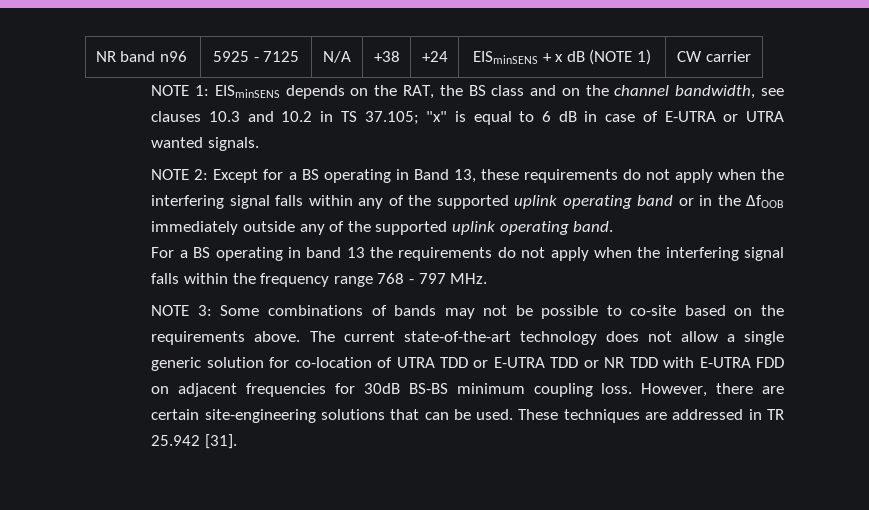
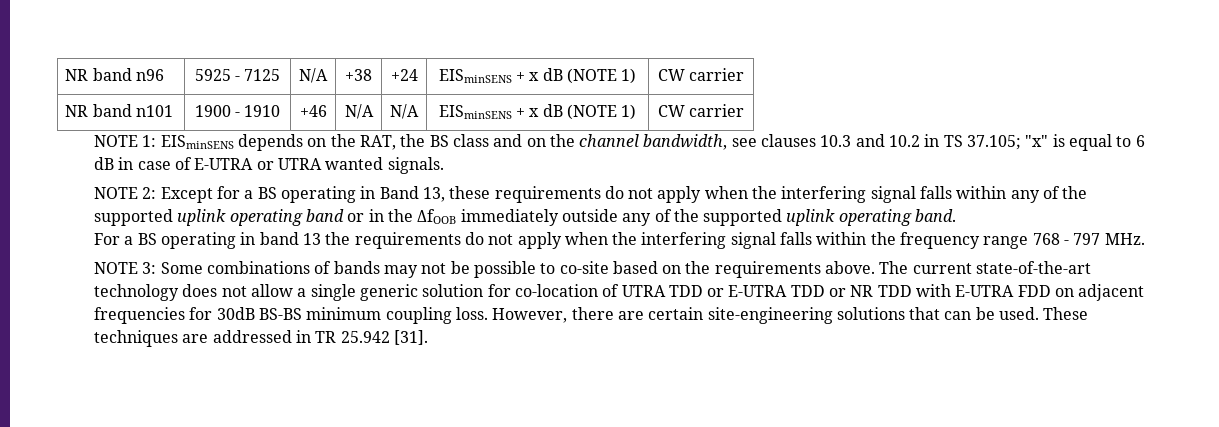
+ NR band n101 | 1900 - 1910 | +46 | N/A | N/A | EISminSENS + x dB (NOTE 1) | CW carrier

